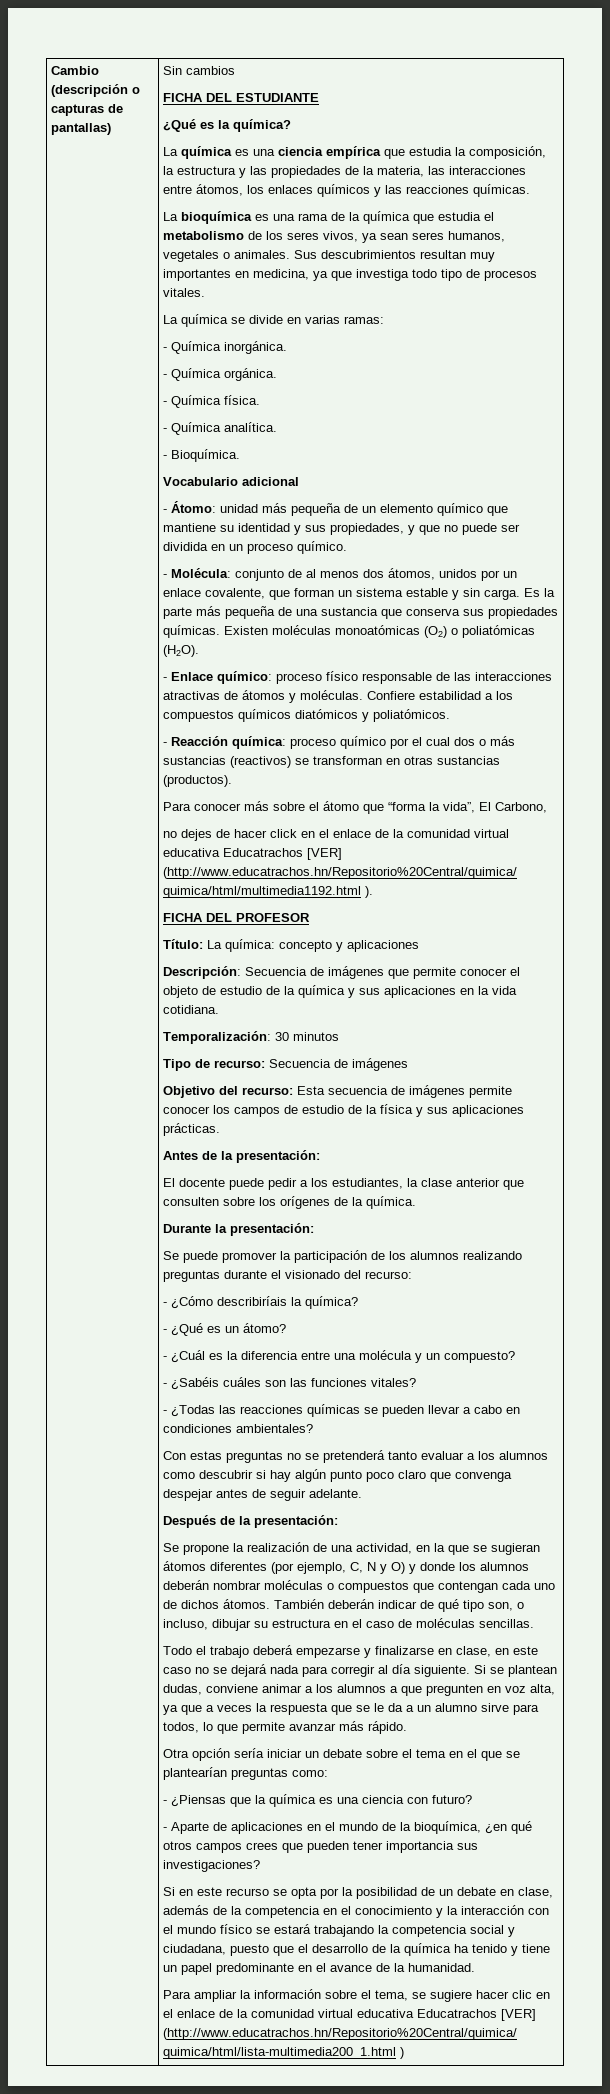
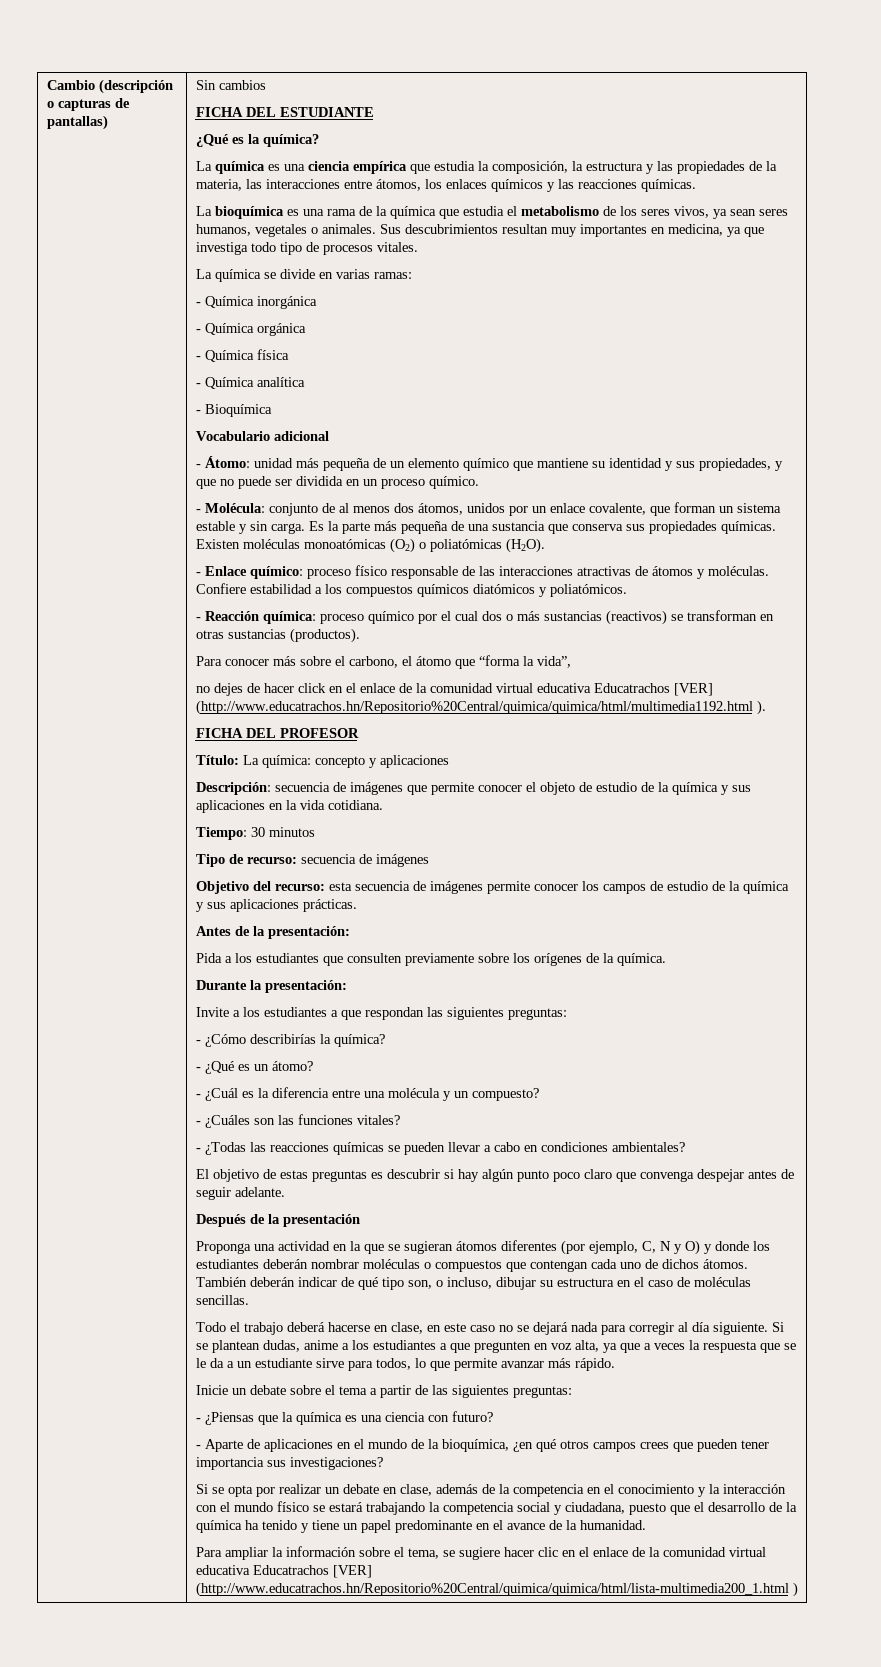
- - Química inorgánica.
- - Química orgánica.
- - Química física.
- - Química analítica.
- - Bioquímica.
+ - Química inorgánica
+ - Química orgánica
+ - Química física
+ - Química analítica
+ - Bioquímica
- Para conocer más sobre el átomo que “forma la vida”, El Carbono,
+ Para conocer más sobre el carbono, el átomo que “forma la vida”,
- Descripción: Secuencia de imágenes que permite conocer el objeto de estudio de la química y sus aplicaciones en la vida cotidiana.
+ Descripción: secuencia de imágenes que permite conocer el objeto de estudio de la química y sus aplicaciones en la vida cotidiana.
- Temporalización: 30 minutos
+ Tiempo: 30 minutos
- Tipo de recurso: Secuencia de imágenes
+ Tipo de recurso: secuencia de imágenes
- Objetivo del recurso: Esta secuencia de imágenes permite conocer los campos de estudio de la física y sus aplicaciones prácticas.
+ Objetivo del recurso: esta secuencia de imágenes permite conocer los campos de estudio de la química y sus aplicaciones prácticas.
- El docente puede pedir a los estudiantes, la clase anterior que consulten sobre los orígenes de la química.
+ Pida a los estudiantes que consulten previamente sobre los orígenes de la química.
- Se puede promover la participación de los alumnos realizando preguntas durante el visionado del recurso:
+ Invite a los estudiantes a que respondan las siguientes preguntas:
- - ¿Cómo describiríais la química?
+ - ¿Cómo describirías la química?
- - ¿Sabéis cuáles son las funciones vitales?
+ - ¿Cuáles son las funciones vitales?
- Con estas preguntas no se pretenderá tanto evaluar a los alumnos como descubrir si hay algún punto poco claro que convenga despejar antes de seguir adelante.
+ El objetivo de estas preguntas es descubrir si hay algún punto poco claro que convenga despejar antes de seguir adelante.
- Después de la presentación:
- Se propone la realización de una actividad, en la que se sugieran átomos diferentes (por ejemplo, C, N y O) y donde los alumnos deberán nombrar moléculas o compuestos que contengan cada uno de dichos átomos.
+ Después de la presentación
+ Proponga una actividad en la que se sugieran átomos diferentes (por ejemplo, C, N y O) y donde los estudiantes deberán nombrar moléculas o compuestos que contengan cada uno de dichos átomos.
- Todo el trabajo deberá empezarse y finalizarse en clase, en este caso no se dejará nada para corregir al día siguiente.
+ Todo el trabajo deberá hacerse en clase, en este caso no se dejará nada para corregir al día siguiente.
- Si se plantean dudas, conviene animar a los alumnos a que pregunten en voz alta, ya que a veces la respuesta que se le da a un alumno sirve para todos, lo que permite avanzar más rápido.
+ Si se plantean dudas, anime a los estudiantes a que pregunten en voz alta, ya que a veces la respuesta que se le da a un estudiante sirve para todos, lo que permite avanzar más rápido.
- Otra opción sería iniciar un debate sobre el tema en el que se plantearían preguntas como:
+ Inicie un debate sobre el tema a partir de las siguientes preguntas:
- Si en este recurso se opta por la posibilidad de un debate en clase, además de la competencia en el conocimiento y la interacción con el mundo físico se estará trabajando la competencia social y ciudadana, puesto que el desarrollo de la química ha tenido y tiene un papel predominante en el avance de la humanidad.
+ Si se opta por realizar un debate en clase, además de la competencia en el conocimiento y la interacción con el mundo físico se estará trabajando la competencia social y ciudadana, puesto que el desarrollo de la química ha tenido y tiene un papel predominante en el avance de la humanidad.

